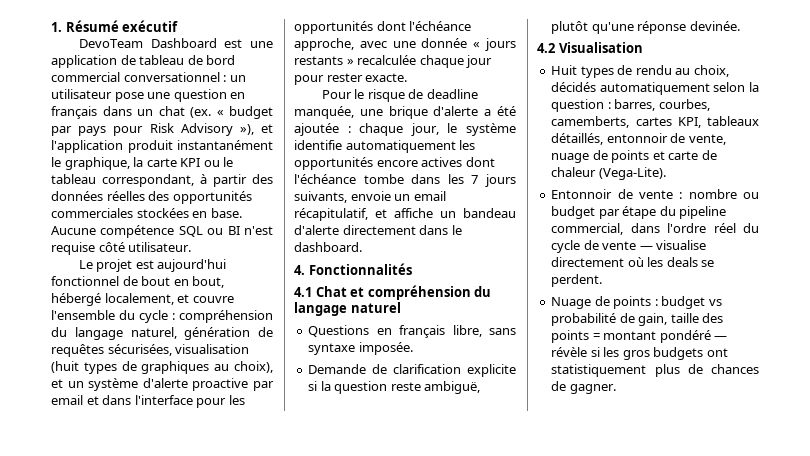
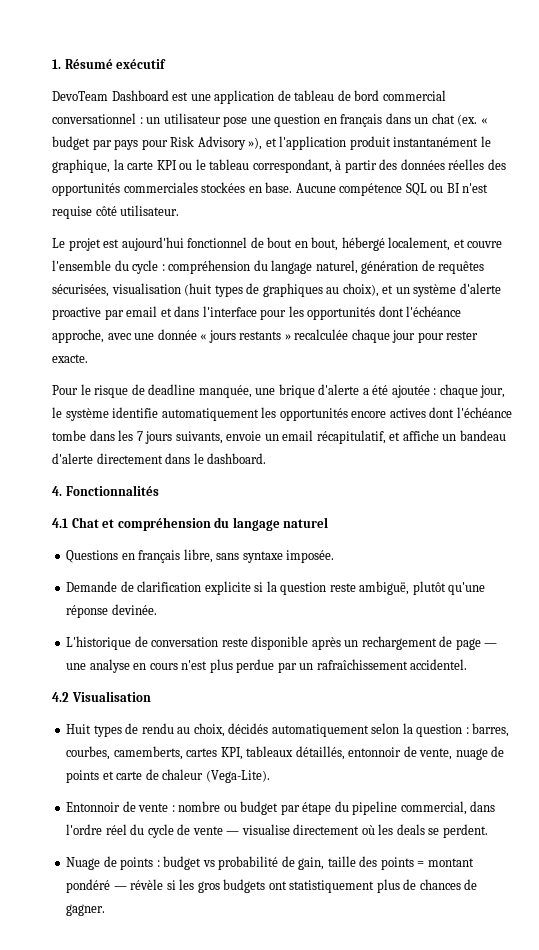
+ L'historique de conversation reste disponible après un rechargement de page — une analyse en cours n'est plus perdue par un rafraîchissement accidentel.

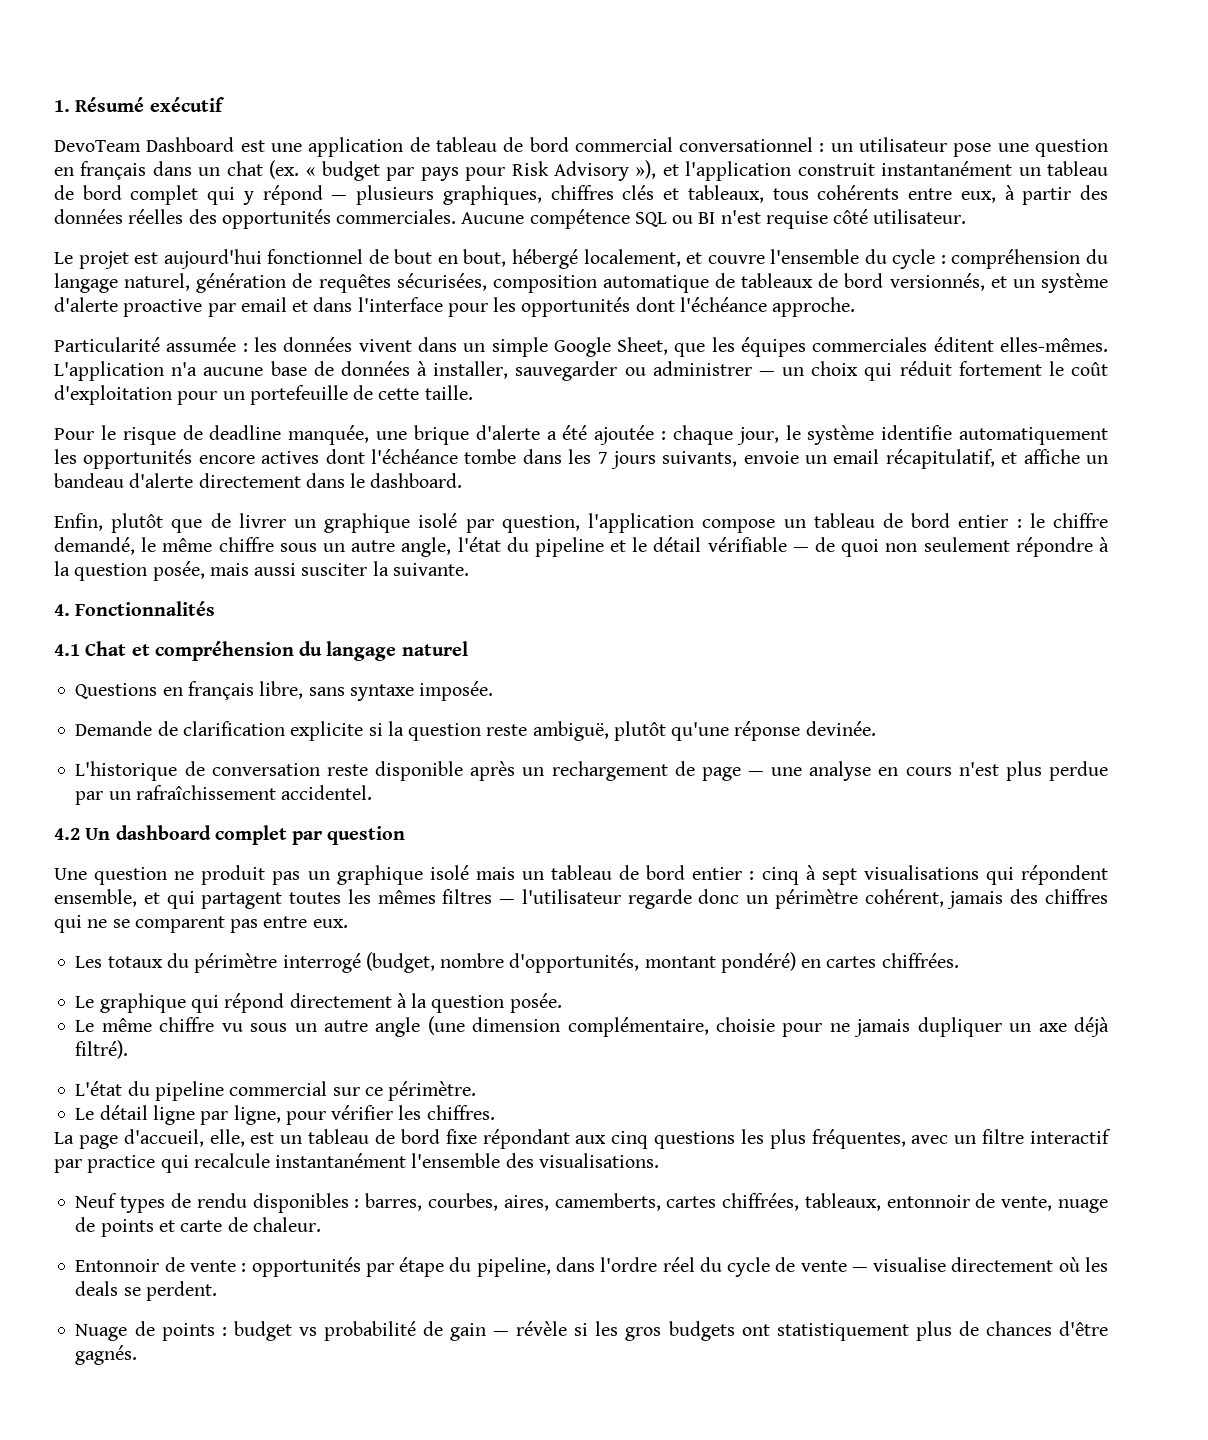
- « budget par pays pour Risk Advisory »), et l'application produit instantanément le graphique, la carte KPI ou le tableau correspondant, à partir des données réelles des opportunités commerciales stockées en base.
+ « budget par pays pour Risk Advisory »), et l'application construit instantanément un tableau de bord complet qui y répond — plusieurs graphiques, chiffres clés et tableaux, tous cohérents entre eux, à partir des données réelles des opportunités commerciales.
- Le projet est aujourd'hui fonctionnel de bout en bout, hébergé localement, et couvre l'ensemble du cycle : compréhension du langage naturel, génération de requêtes sécurisées, visualisation (huit types de graphiques au choix), et un système d'alerte proactive par email et dans l'interface pour les opportunités dont l'échéance approche, avec une donnée « jours restants » recalculée chaque jour pour rester exacte.
+ Le projet est aujourd'hui fonctionnel de bout en bout, hébergé localement, et couvre l'ensemble du cycle : compréhension du langage naturel, génération de requêtes sécurisées, composition automatique de tableaux de bord versionnés, et un système d'alerte proactive par email et dans l'interface pour les opportunités dont l'échéance approche.
+ Particularité assumée : les données vivent dans un simple Google Sheet, que les équipes commerciales éditent elles-mêmes. L'application n'a aucune base de données à installer, sauvegarder ou administrer — un choix qui réduit fortement le coût d'exploitation pour un portefeuille de cette taille.
+ Enfin, plutôt que de livrer un graphique isolé par question, l'application compose un tableau de bord entier : le chiffre demandé, le même chiffre sous un autre angle, l'état du pipeline et le détail vérifiable — de quoi non seulement répondre à la question posée, mais aussi susciter la suivante.
- 4.2 Visualisation
- Huit types de rendu au choix, décidés automatiquement selon la question : barres, courbes, camemberts, cartes KPI, tableaux détaillés, entonnoir de vente, nuage de points et carte de chaleur (Vega-Lite).
+ 4.2 Un dashboard complet par question
+ Une question ne produit pas un graphique isolé mais un tableau de bord entier : cinq à sept visualisations qui répondent ensemble, et qui partagent toutes les mêmes filtres — l'utilisateur regarde donc un périmètre cohérent, jamais des chiffres qui ne se comparent pas entre eux.
+ Les totaux du périmètre interrogé (budget, nombre d'opportunités, montant pondéré) en cartes chiffrées.
+ Le graphique qui répond directement à la question posée.
+ Le même chiffre vu sous un autre angle (une dimension complémentaire, choisie pour ne jamais dupliquer un axe déjà filtré).
+ L'état du pipeline commercial sur ce périmètre.
+ Le détail ligne par ligne, pour vérifier les chiffres.
+ La page d'accueil, elle, est un tableau de bord fixe répondant aux cinq questions les plus fréquentes, avec un filtre interactif par practice qui recalcule instantanément l'ensemble des visualisations.
+ Neuf types de rendu disponibles : barres, courbes, aires, camemberts, cartes chiffrées, tableaux, entonnoir de vente, nuage de points et carte de chaleur.
- Entonnoir de vente : nombre ou budget par étape du pipeline commercial, dans l'ordre réel du cycle de vente — visualise directement où les deals se perdent.
+ Entonnoir de vente : opportunités par étape du pipeline, dans l'ordre réel du cycle de vente — visualise directement où les deals se perdent.
- Nuage de points : budget vs probabilité de gain, taille des points = montant pondéré — révèle si les gros budgets ont statistiquement plus de chances de gagner.
+ Nuage de points : budget vs probabilité de gain — révèle si les gros budgets ont statistiquement plus de chances d'être gagnés.

